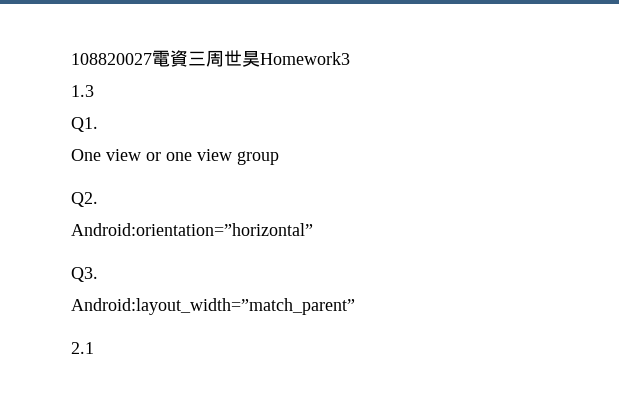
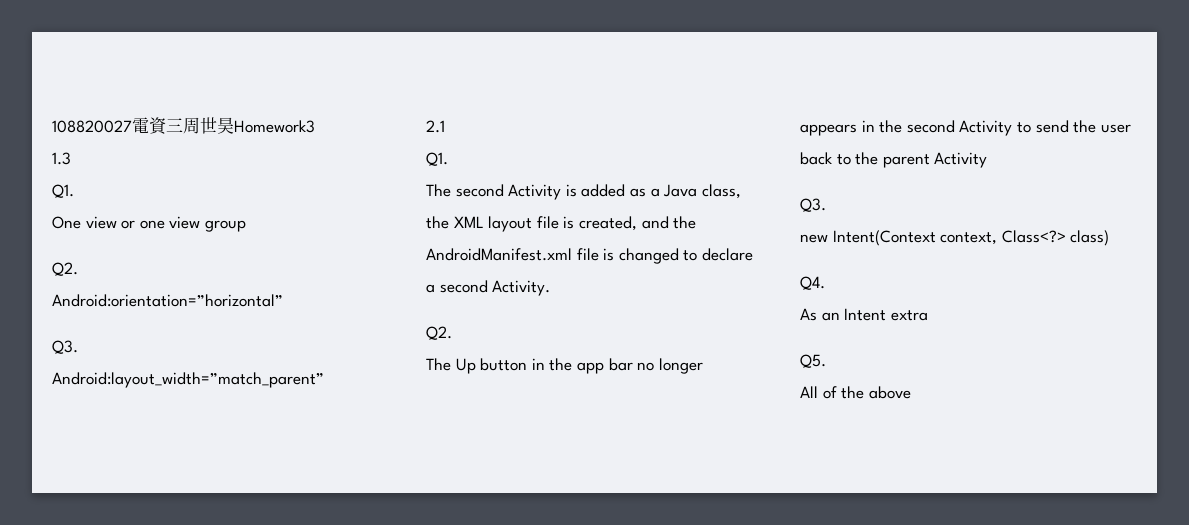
  2.1
+ Q1.
+ The second Activity is added as a Java class, the XML layout file is created, and the AndroidManifest.xml file is changed to declare a second Activity.
+ Q2.
+ The Up button in the app bar no longer appears in the second Activity to send the user back to the parent Activity
+ Q3.
+ new Intent(Context context, Class<?> class)
+ Q4.
+ As an Intent extra
+ Q5.
+ All of the above

